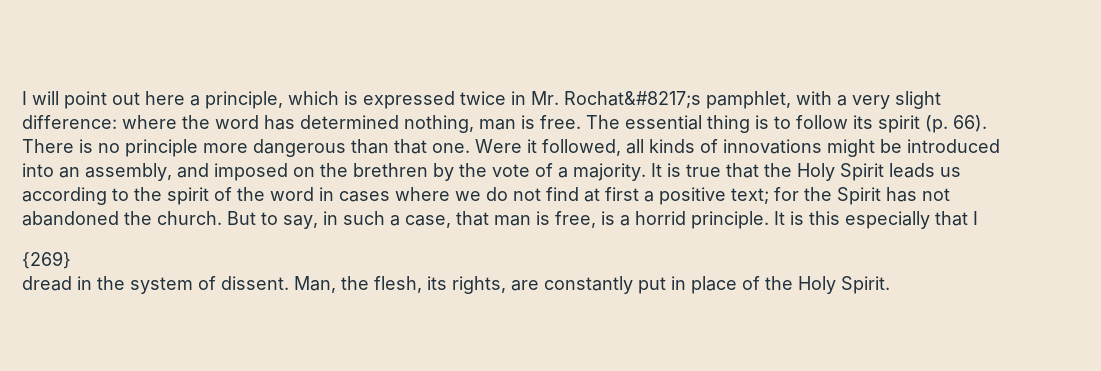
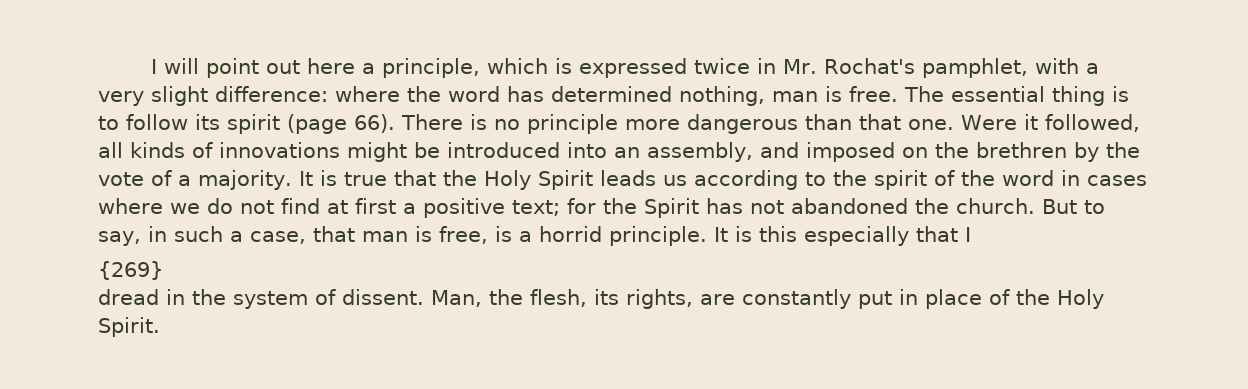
- I will point out here a principle, which is expressed twice in Mr. Rochat&#8217;s pamphlet, with a very slight difference: where the word has determined nothing, man is free.
+ I will point out here a principle, which is expressed twice in Mr. Rochat's pamphlet, with a very slight difference: where the word has determined nothing, man is free.
- The essential thing is to follow its spirit (p. 66).
+ The essential thing is to follow its spirit (page 66).

